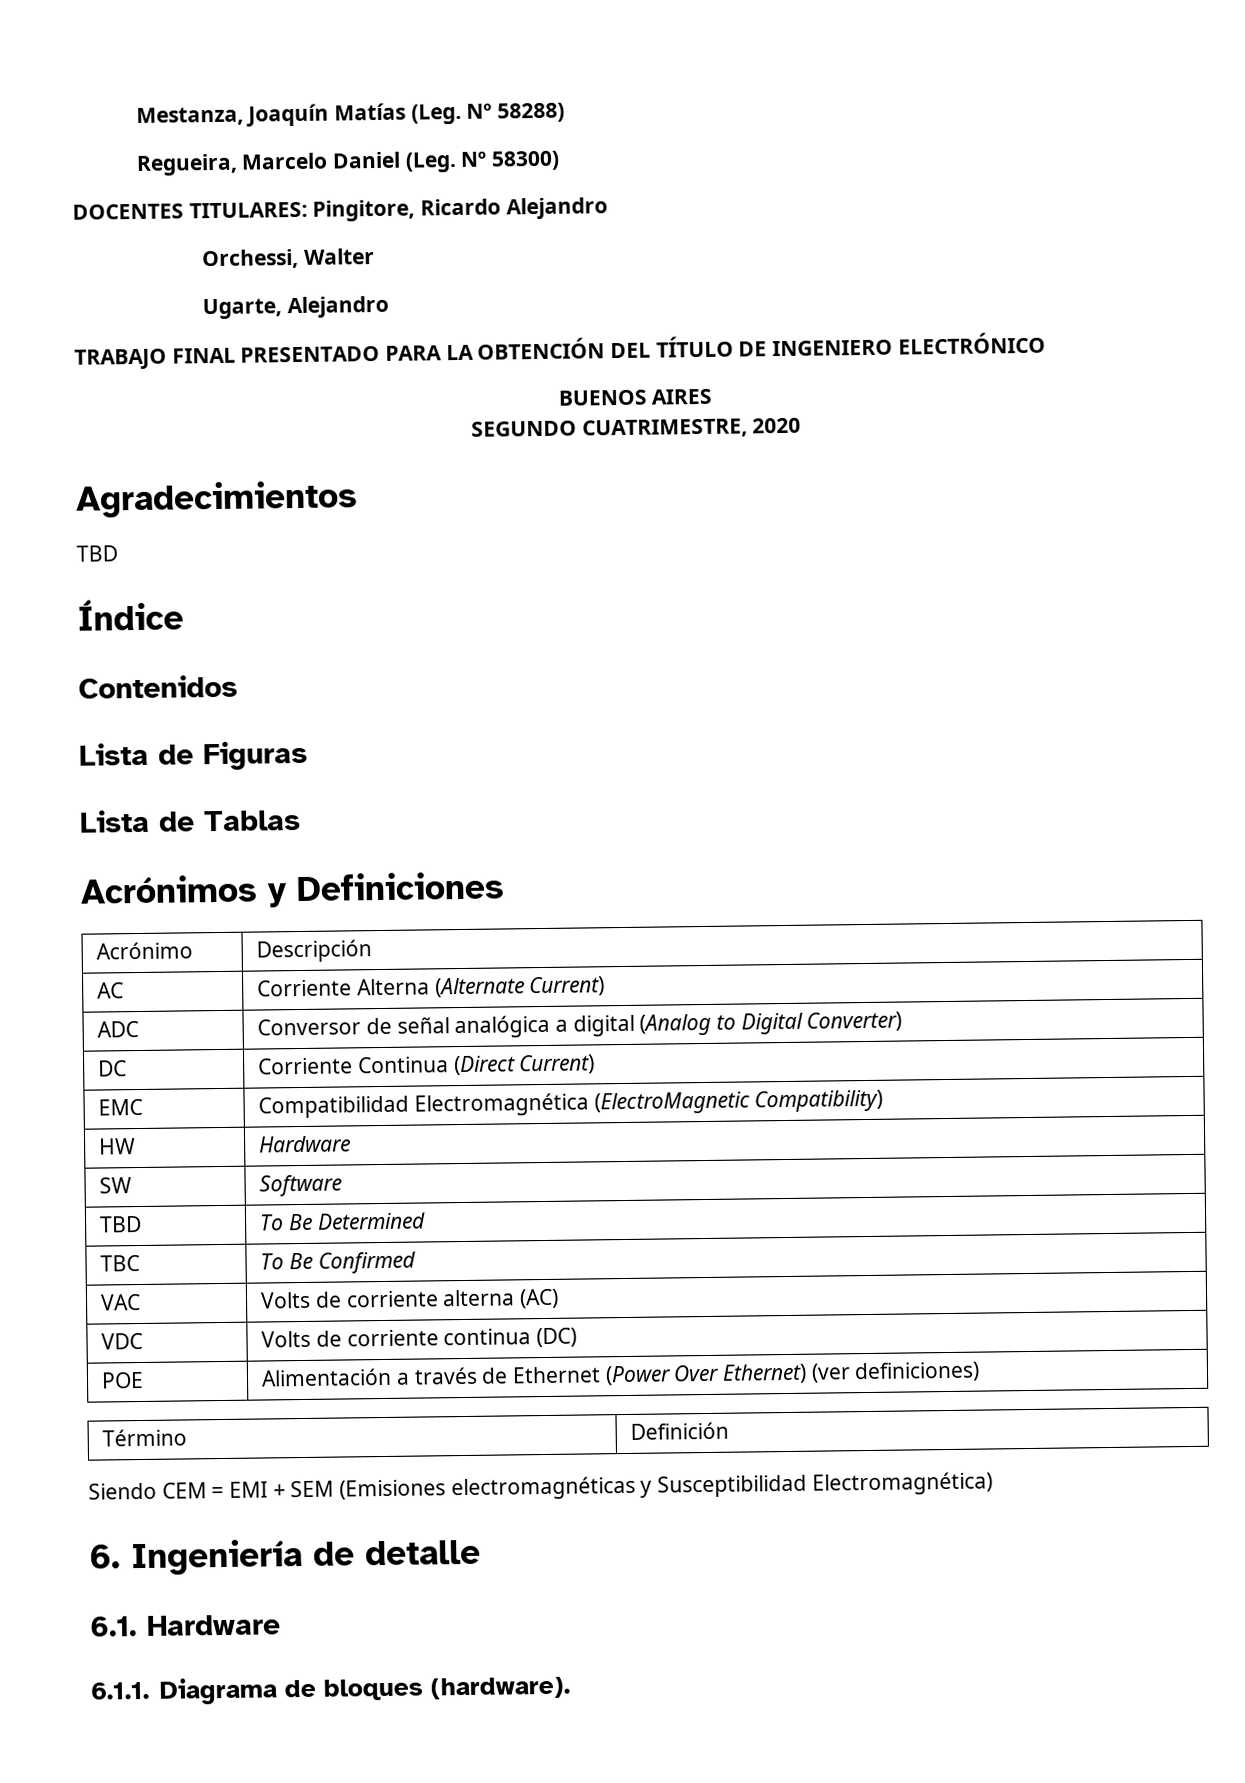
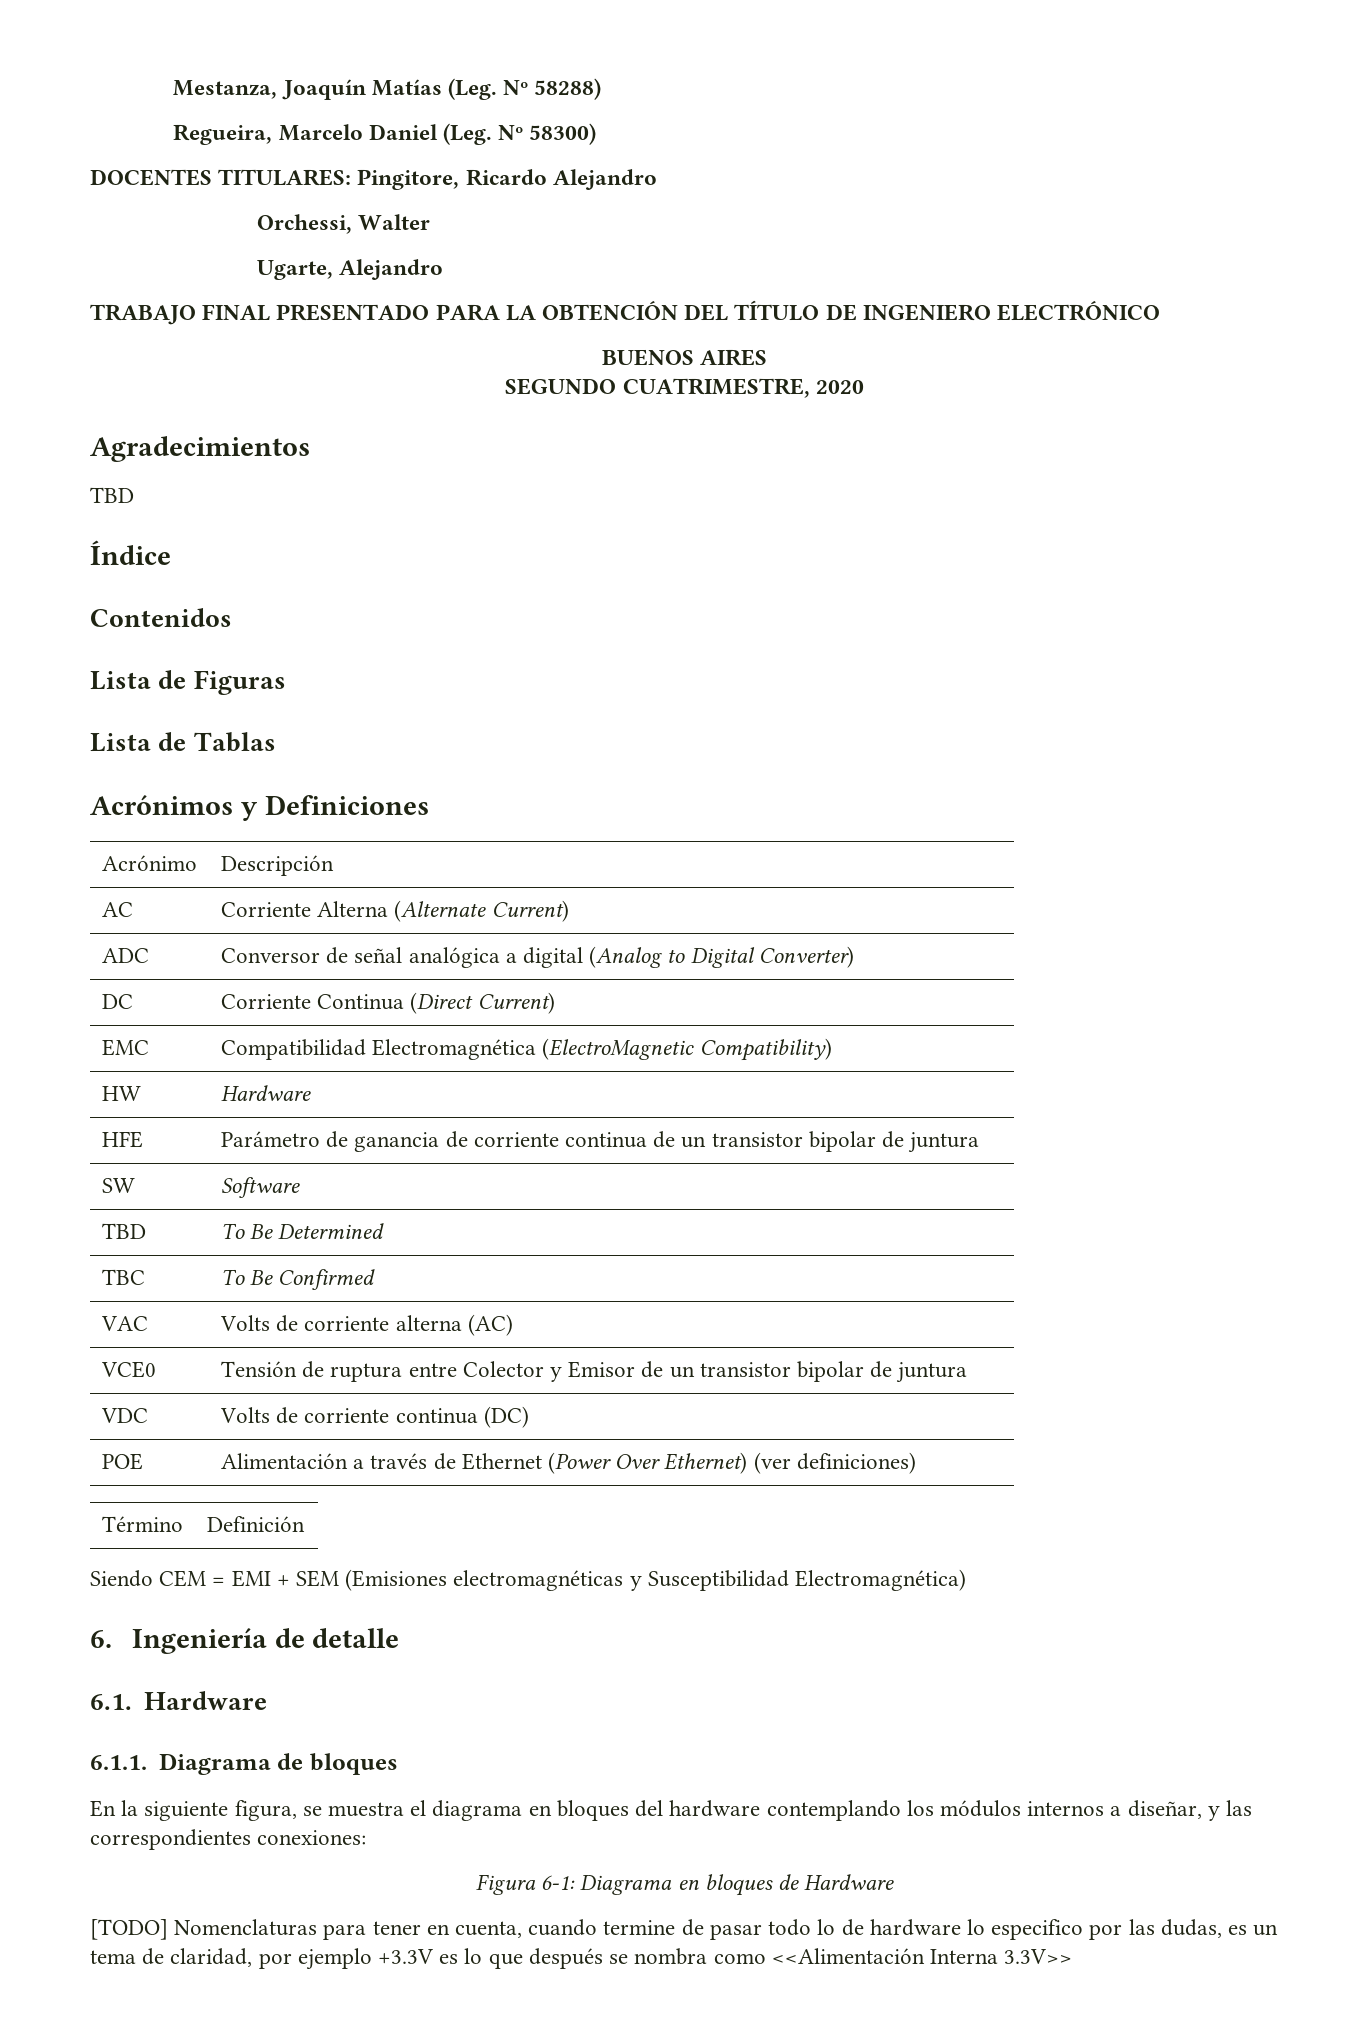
+ HFE | Parámetro de ganancia de corriente continua de un transistor bipolar de juntura
+ VCE0 | Tensión de ruptura entre Colector y Emisor de un transistor bipolar de juntura
- 6.1.1. Diagrama de bloques (hardware).
+ 6.1.1. Diagrama de bloques
+ En la siguiente figura, se muestra el diagrama en bloques del hardware contemplando los módulos internos a diseñar, y las correspondientes conexiones:
+ Figura 6-1: Diagrama en bloques de Hardware
+ [TODO] Nomenclaturas para tener en cuenta, cuando termine de pasar todo lo de hardware lo especifico por las dudas, es un tema de claridad, por ejemplo +3.3V es lo que después se nombra como <<Alimentación Interna 3.3V>>

